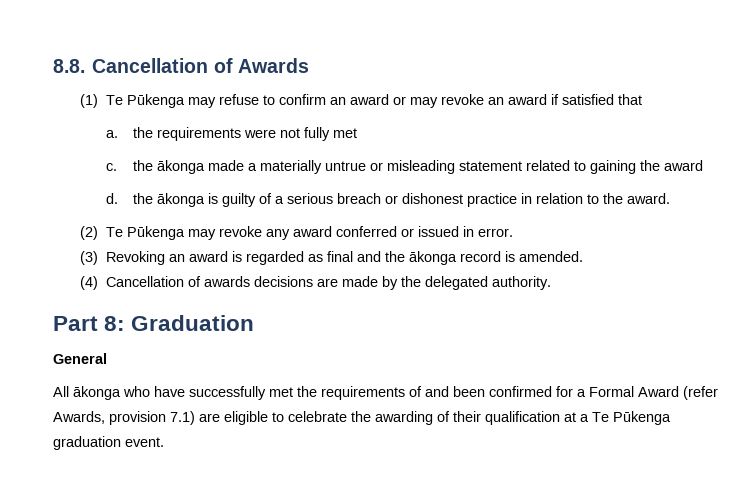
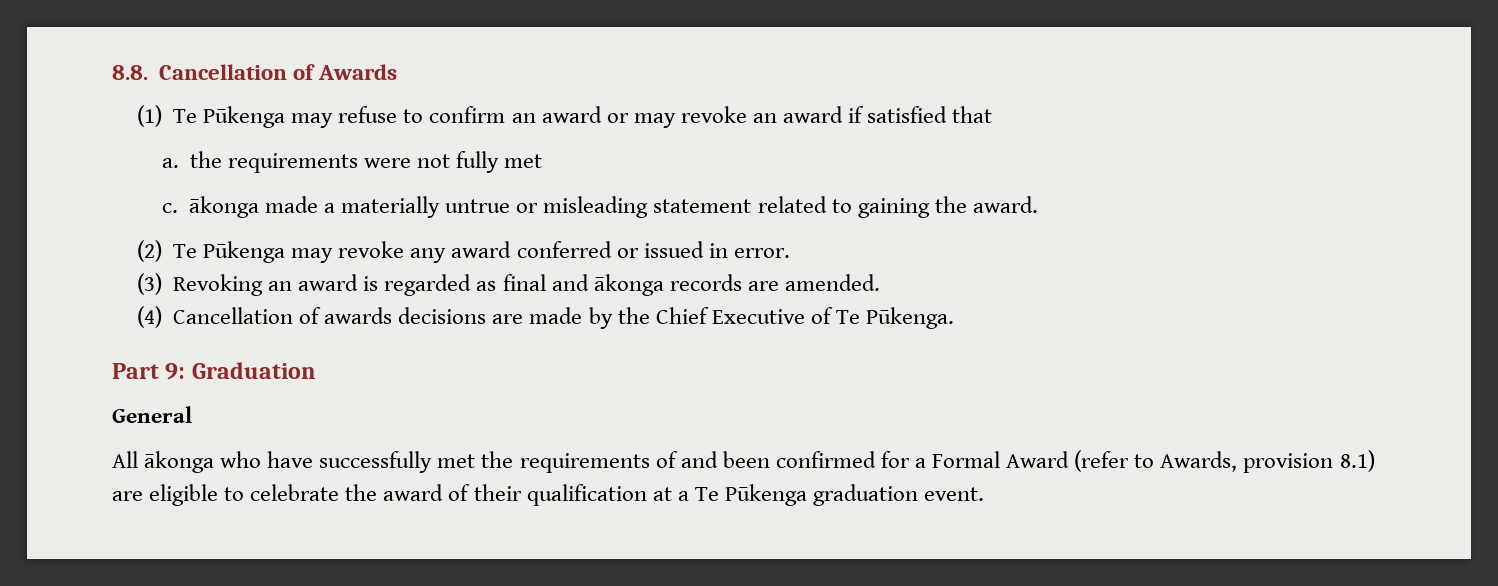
- c. the ākonga made a materially untrue or misleading statement related to gaining the award
- d. the ākonga is guilty of a serious breach or dishonest practice in relation to the award.
+ c. ākonga made a materially untrue or misleading statement related to gaining the award.
- (3) Revoking an award is regarded as final and the ākonga record is amended.
+ (3) Revoking an award is regarded as final and ākonga records are amended.
- (4) Cancellation of awards decisions are made by the delegated authority.
+ (4) Cancellation of awards decisions are made by the Chief Executive of Te Pūkenga.
- Part 8: Graduation
+ Part 9: Graduation
- All ākonga who have successfully met the requirements of and been confirmed for a Formal Award (refer Awards, provision 7.1) are eligible to celebrate the awarding of their qualification at a Te Pūkenga graduation event.
+ All ākonga who have successfully met the requirements of and been confirmed for a Formal Award (refer to Awards, provision 8.1) are eligible to celebrate the award of their qualification at a Te Pūkenga graduation event.

